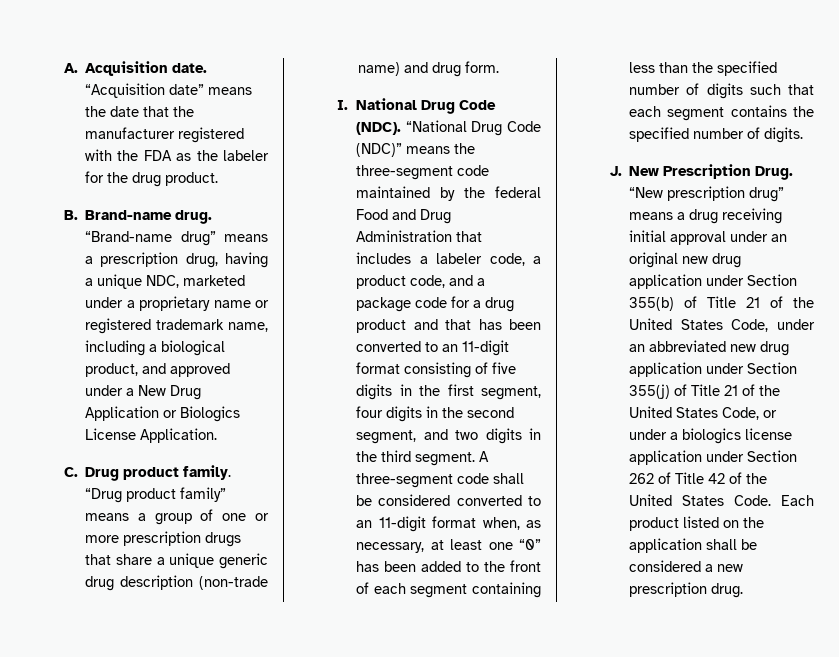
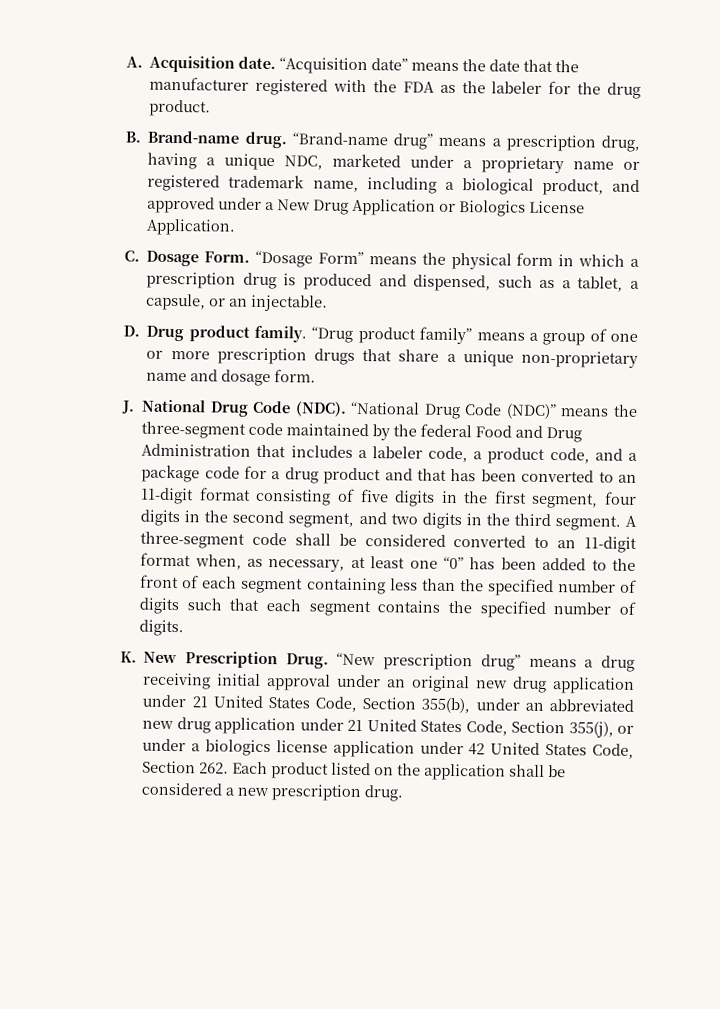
- C. Drug product family.
+ C. Dosage Form. “Dosage Form” means the physical form in which a prescription drug is produced and dispensed, such as a tablet, a capsule, or an injectable.
+ D. Drug product family.
- “Drug product family” means a group of one or more prescription drugs that share a unique generic drug description (non-trade name) and drug form.
+ “Drug product family” means a group of one or more prescription drugs that share a unique non-proprietary name and dosage form.
- I. National Drug Code (NDC).
+ J. National Drug Code (NDC).
- J. New Prescription Drug.
+ K. New Prescription Drug.
- “New prescription drug” means a drug receiving initial approval under an original new drug application under Section 355(b) of Title 21 of the United States Code, under an abbreviated new drug application under Section 355(j) of Title 21 of the United States Code, or under a biologics license application under Section 262 of Title 42 of the United States Code. Each product listed on the application shall be considered a new prescription drug.
+ “New prescription drug” means a drug receiving initial approval under an original new drug application under 21 United States Code, Section 355(b), under an abbreviated new drug application under 21 United States Code, Section 355(j), or under a biologics license application under 42 United States Code, Section 262. Each product listed on the application shall be considered a new prescription drug.

